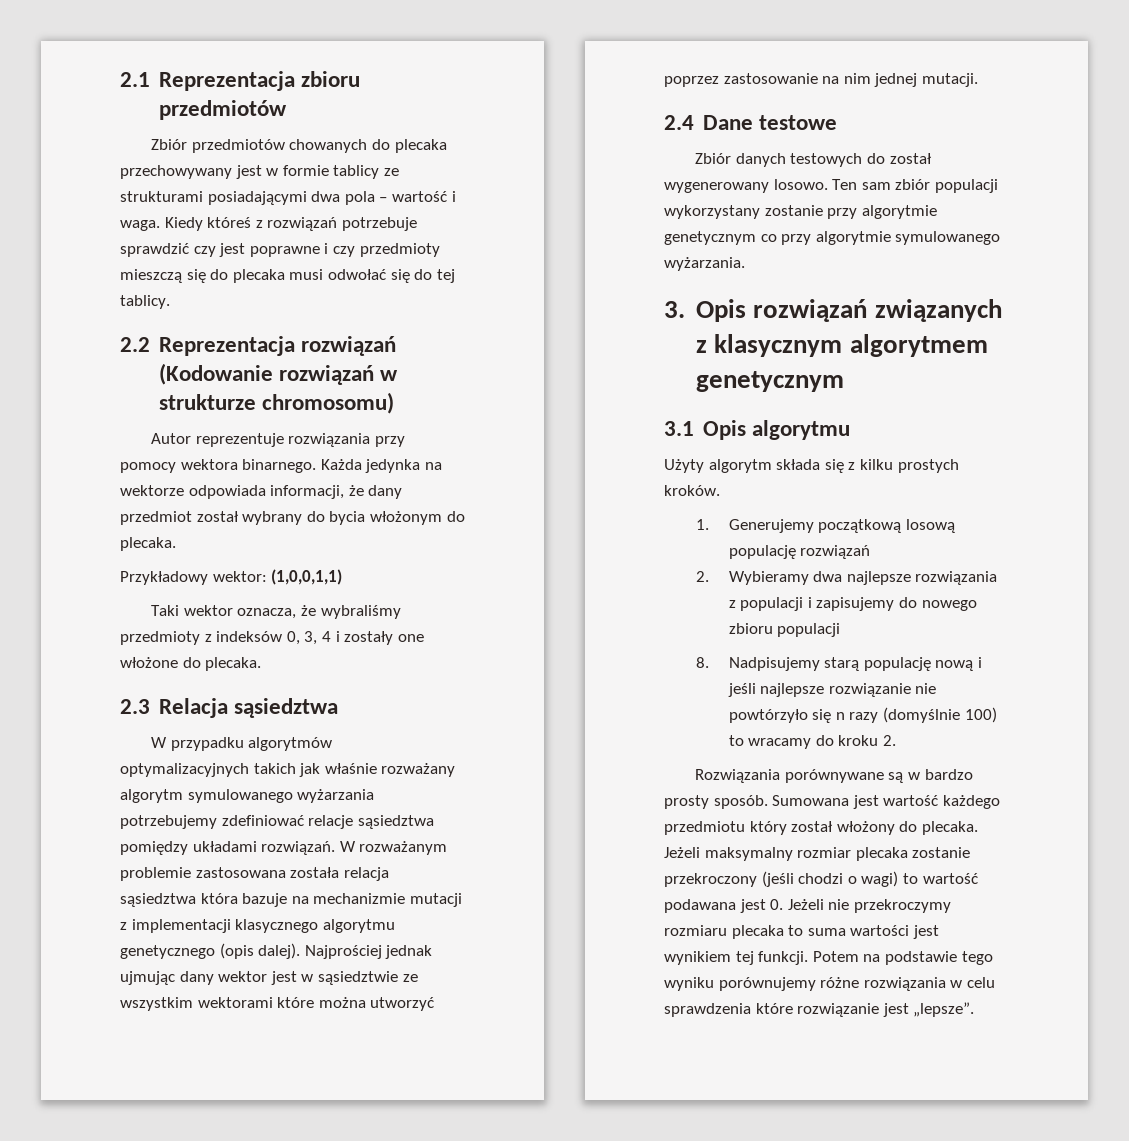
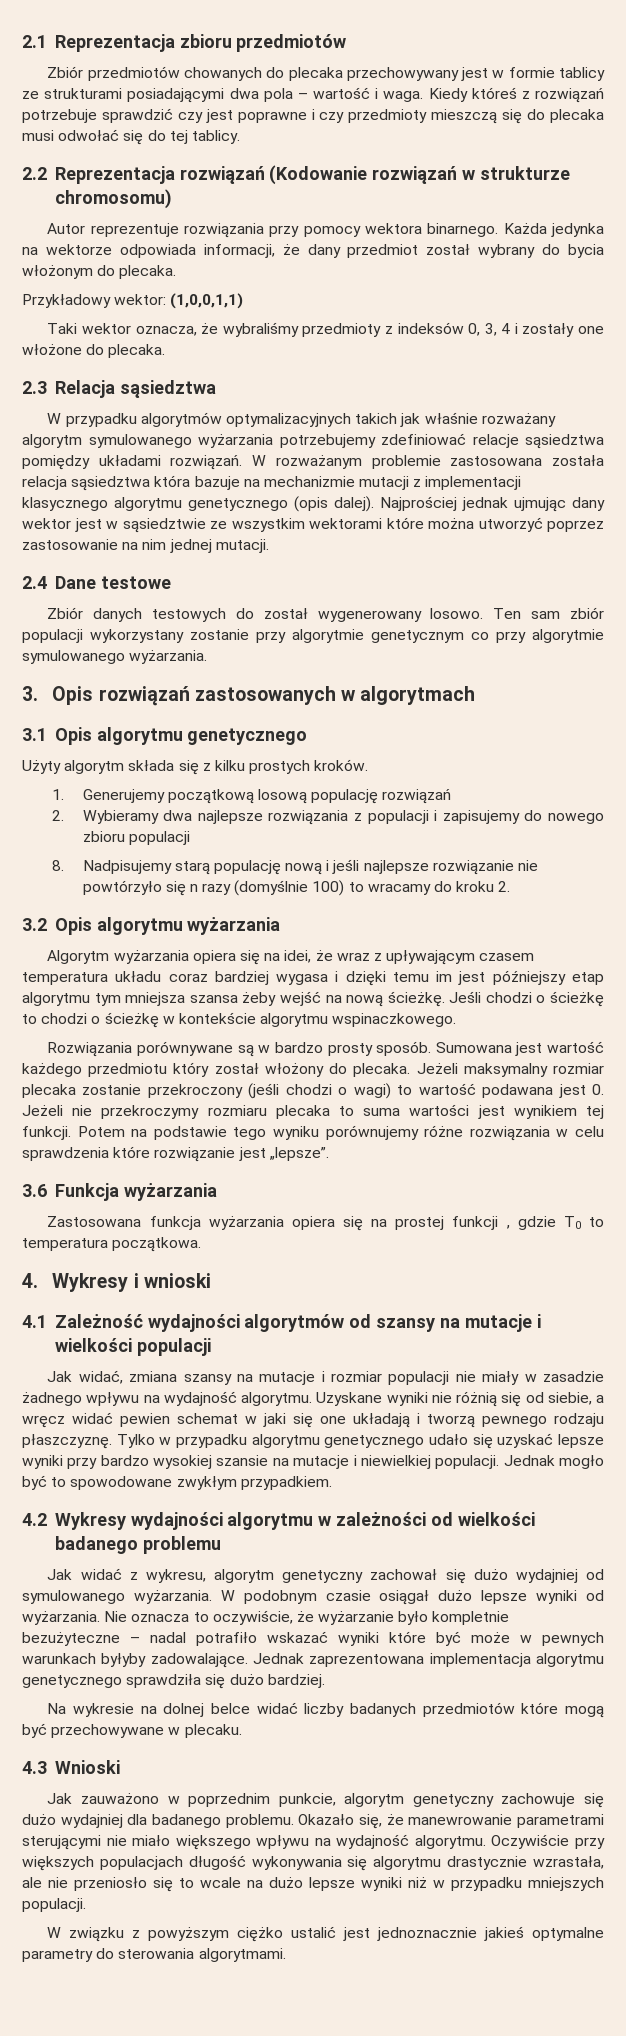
- 3. Opis rozwiązań związanych z klasycznym algorytmem genetycznym
+ 3. Opis rozwiązań zastosowanych w algorytmach
- 3.1 Opis algorytmu
+ 3.1 Opis algorytmu genetycznego
+ 3.2 Opis algorytmu wyżarzania
+ Algorytm wyżarzania opiera się na idei, że wraz z upływającym czasem temperatura układu coraz bardziej wygasa i dzięki temu im jest późniejszy etap algorytmu tym mniejsza szansa żeby wejść na nową ścieżkę. Jeśli chodzi o ścieżkę to chodzi o ścieżkę w kontekście algorytmu wspinaczkowego.
+ 3.6 Funkcja wyżarzania
+ Zastosowana funkcja wyżarzania opiera się na prostej funkcji , gdzie T0 to temperatura początkowa.
+ 4. Wykresy i wnioski
+ 4.1 Zależność wydajności algorytmów od szansy na mutacje i wielkości populacji
+ Jak widać, zmiana szansy na mutacje i rozmiar populacji nie miały w zasadzie żadnego wpływu na wydajność algorytmu. Uzyskane wyniki nie różnią się od siebie, a wręcz widać pewien schemat w jaki się one układają i tworzą pewnego rodzaju płaszczyznę. Tylko w przypadku algorytmu genetycznego udało się uzyskać lepsze wyniki przy bardzo wysokiej szansie na mutacje i niewielkiej populacji. Jednak mogło być to spowodowane zwykłym przypadkiem.
+ 4.2 Wykresy wydajności algorytmu w zależności od wielkości badanego problemu
+ Jak widać z wykresu, algorytm genetyczny zachował się dużo wydajniej od symulowanego wyżarzania. W podobnym czasie osiągał dużo lepsze wyniki od wyżarzania. Nie oznacza to oczywiście, że wyżarzanie było kompletnie bezużyteczne – nadal potrafiło wskazać wyniki które być może w pewnych warunkach byłyby zadowalające. Jednak zaprezentowana implementacja algorytmu genetycznego sprawdziła się dużo bardziej.
+ Na wykresie na dolnej belce widać liczby badanych przedmiotów które mogą być przechowywane w plecaku.
+ 4.3 Wnioski
+ Jak zauważono w poprzednim punkcie, algorytm genetyczny zachowuje się dużo wydajniej dla badanego problemu. Okazało się, że manewrowanie parametrami sterującymi nie miało większego wpływu na wydajność algorytmu. Oczywiście przy większych populacjach długość wykonywania się algorytmu drastycznie wzrastała, ale nie przeniosło się to wcale na dużo lepsze wyniki niż w przypadku mniejszych populacji.
+ W związku z powyższym ciężko ustalić jest jednoznacznie jakieś optymalne parametry do sterowania algorytmami.

